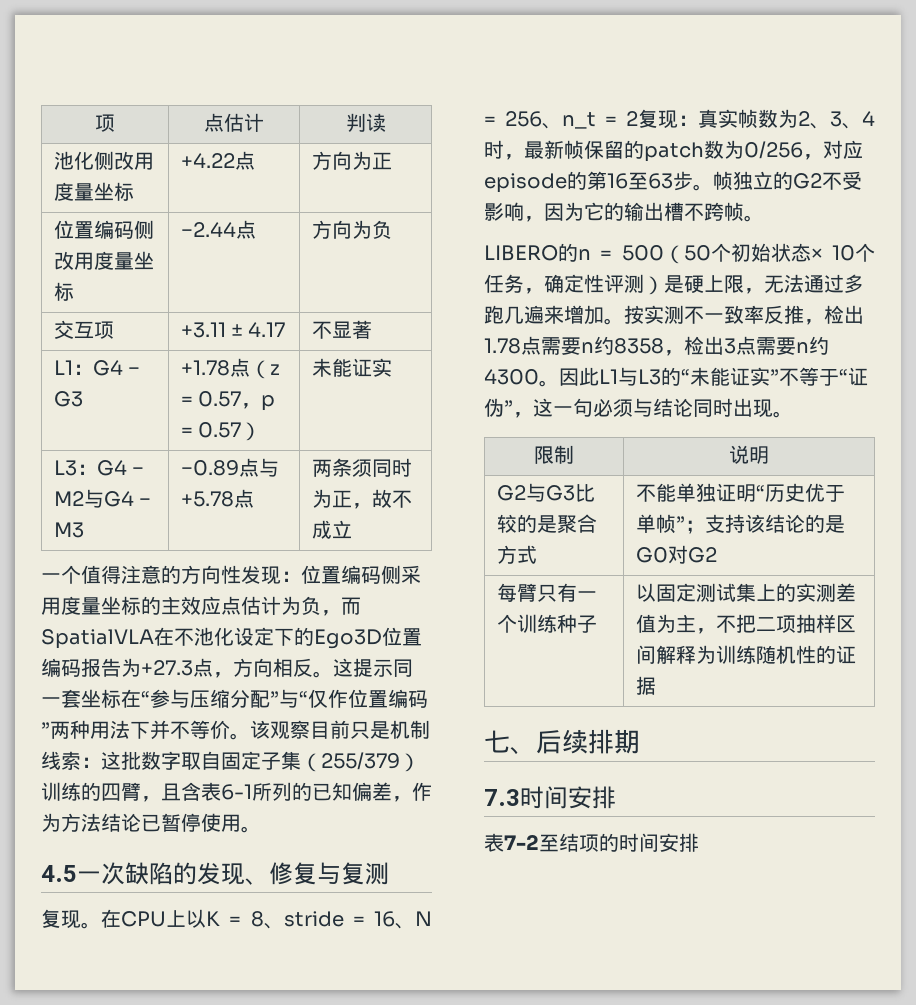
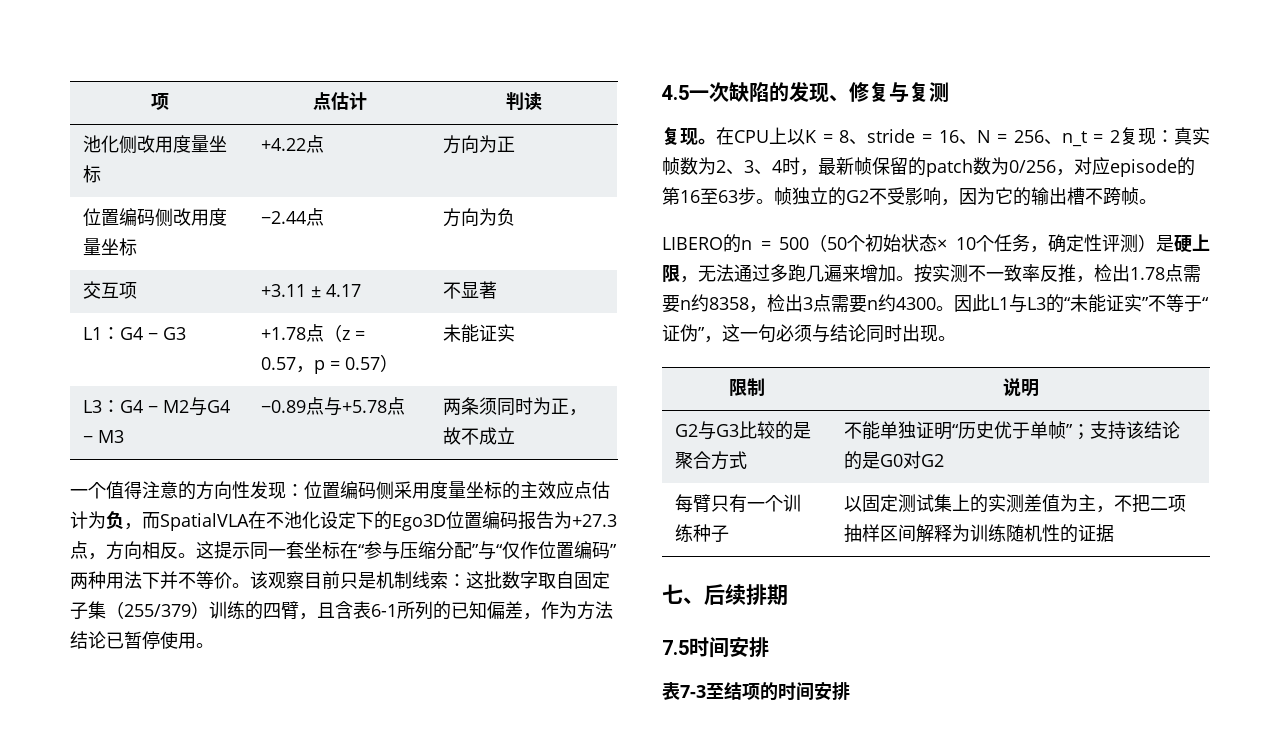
- 7.3时间安排
+ 7.5时间安排
- 表7-2至结项的时间安排
+ 表7-3至结项的时间安排

